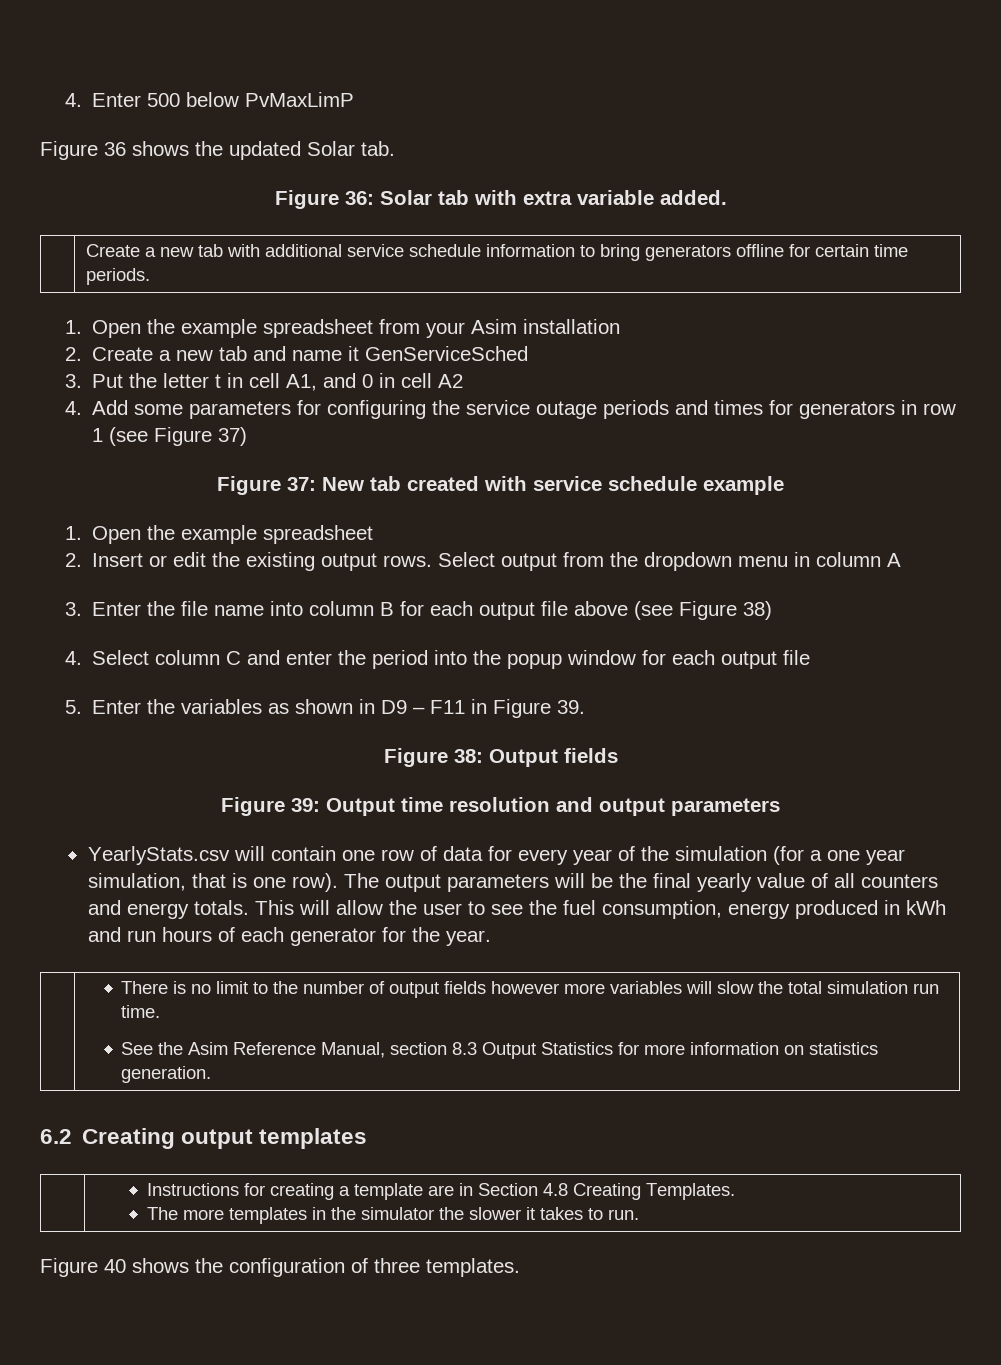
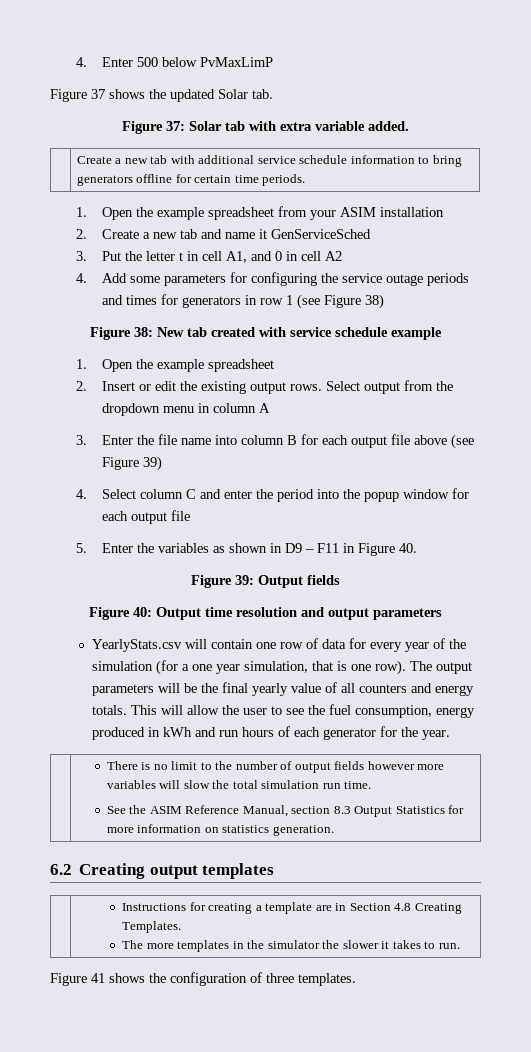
- Figure 36 shows the updated Solar tab.
+ Figure 37 shows the updated Solar tab.
- Figure 36: Solar tab with extra variable added.
+ Figure 37: Solar tab with extra variable added.
- 1. Open the example spreadsheet from your Asim installation
+ 1. Open the example spreadsheet from your ASIM installation
- 4. Add some parameters for configuring the service outage periods and times for generators in row 1 (see Figure 37)
- Figure 37: New tab created with service schedule example
+ 4. Add some parameters for configuring the service outage periods and times for generators in row 1 (see Figure 38)
+ Figure 38: New tab created with service schedule example
- 3. Enter the file name into column B for each output file above (see Figure 38)
+ 3. Enter the file name into column B for each output file above (see Figure 39)
- 5. Enter the variables as shown in D9 – F11 in Figure 39.
- Figure 38: Output fields
+ 5. Enter the variables as shown in D9 – F11 in Figure 40.
+ Figure 39: Output fields
- Figure 39: Output time resolution and output parameters
+ Figure 40: Output time resolution and output parameters
  | There is no limit to the number of output fields however more variables will slow the total simulation run time.
- See the Asim Reference Manual, section 8.3 Output Statistics for more information on statistics generation.
+ See the ASIM Reference Manual, section 8.3 Output Statistics for more information on statistics generation.
- Figure 40 shows the configuration of three templates.
+ Figure 41 shows the configuration of three templates.

